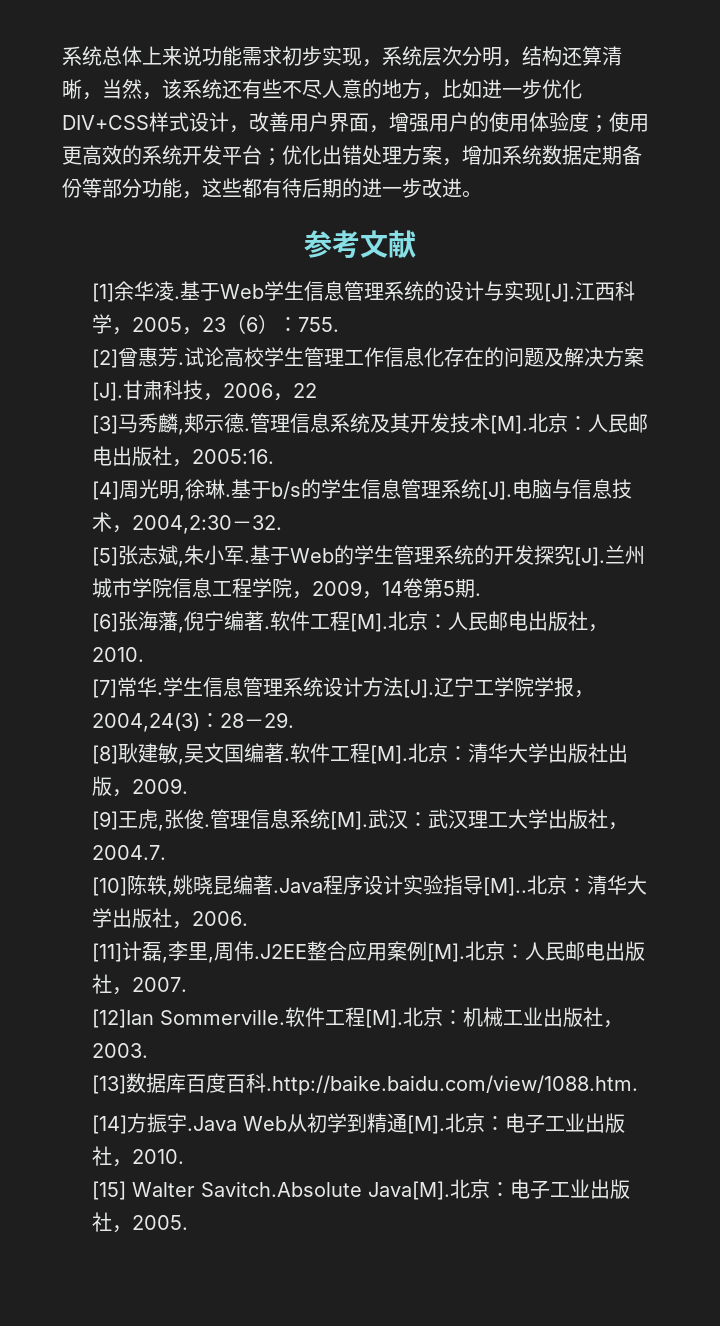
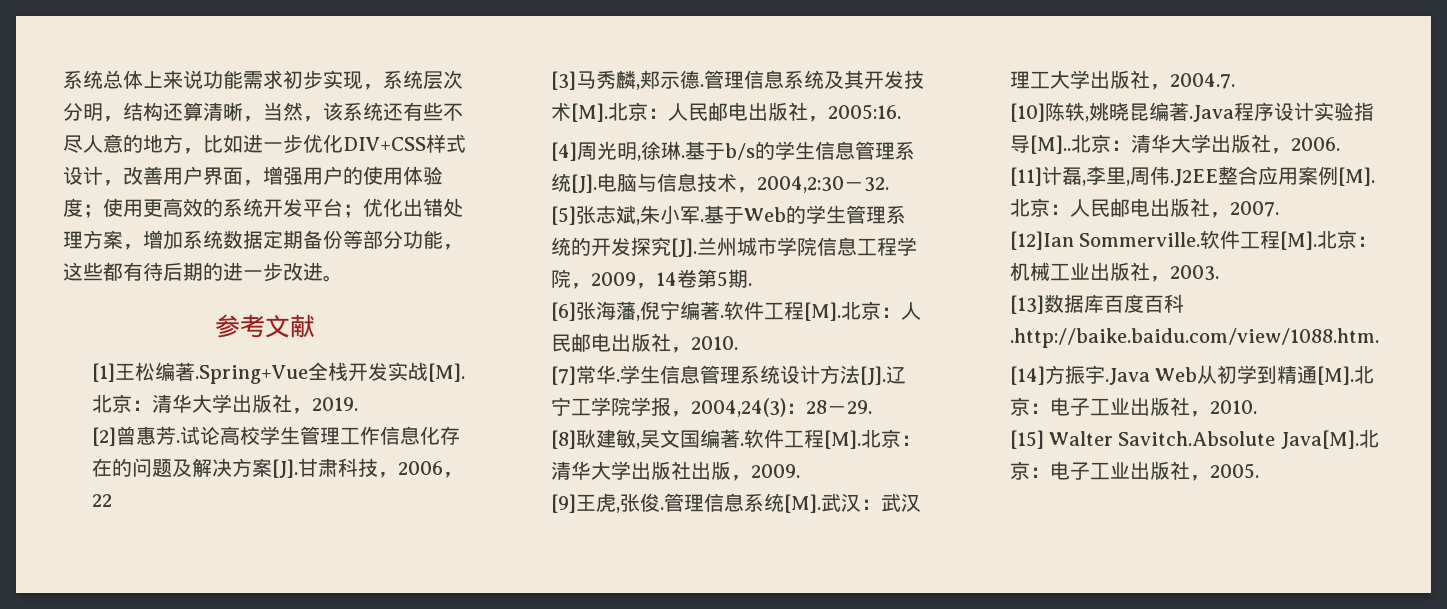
- [1]余华凌.基于Web学生信息管理系统的设计与实现[J].江西科学，2005，23（6）：755.
+ [1]王松编著.Spring+Vue全栈开发实战[M].北京：清华大学出版社，2019.

